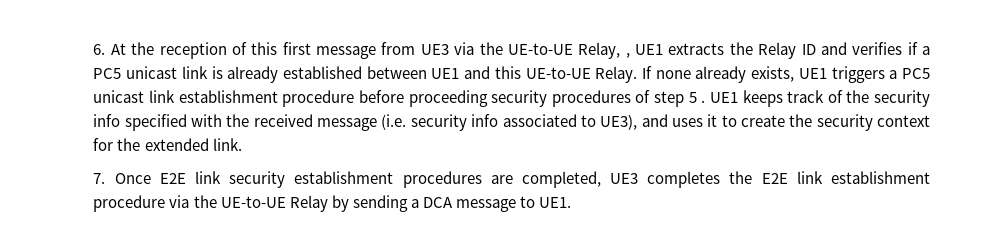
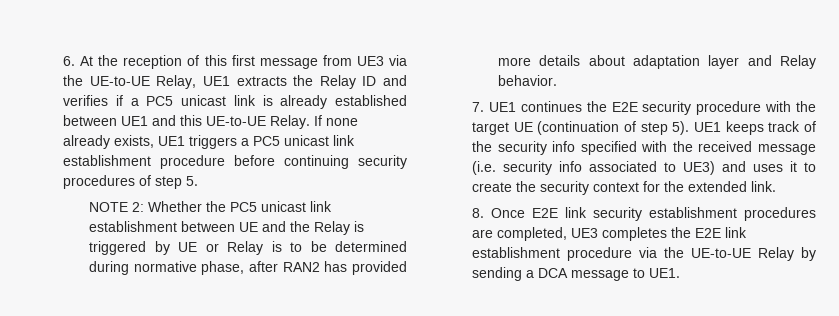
- 6. At the reception of this first message from UE3 via the UE-to-UE Relay, , UE1 extracts the Relay ID and verifies if a PC5 unicast link is already established between UE1 and this UE-to-UE Relay.
+ 6. At the reception of this first message from UE3 via the UE-to-UE Relay, UE1 extracts the Relay ID and verifies if a PC5 unicast link is already established between UE1 and this UE-to-UE Relay.
- If none already exists, UE1 triggers a PC5 unicast link establishment procedure before proceeding security procedures of step 5 .
+ If none already exists, UE1 triggers a PC5 unicast link establishment procedure before continuing security procedures of step 5.
+ NOTE 2: Whether the PC5 unicast link establishment between UE and the Relay is triggered by UE or Relay is to be determined during normative phase, after RAN2 has provided more details about adaptation layer and Relay behavior.
+ 7. UE1 continues the E2E security procedure with the target UE (continuation of step 5).
- UE1 keeps track of the security info specified with the received message (i.e. security info associated to UE3), and uses it to create the security context for the extended link.
+ UE1 keeps track of the security info specified with the received message (i.e. security info associated to UE3) and uses it to create the security context for the extended link.
- 7. Once E2E link security establishment procedures are completed, UE3 completes the E2E link establishment procedure via the UE-to-UE Relay by sending a DCA message to UE1.
+ 8. Once E2E link security establishment procedures are completed, UE3 completes the E2E link establishment procedure via the UE-to-UE Relay by sending a DCA message to UE1.

